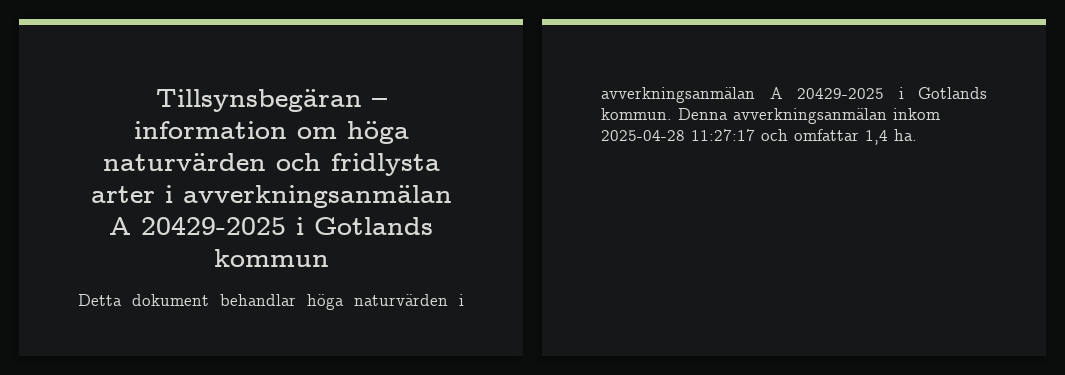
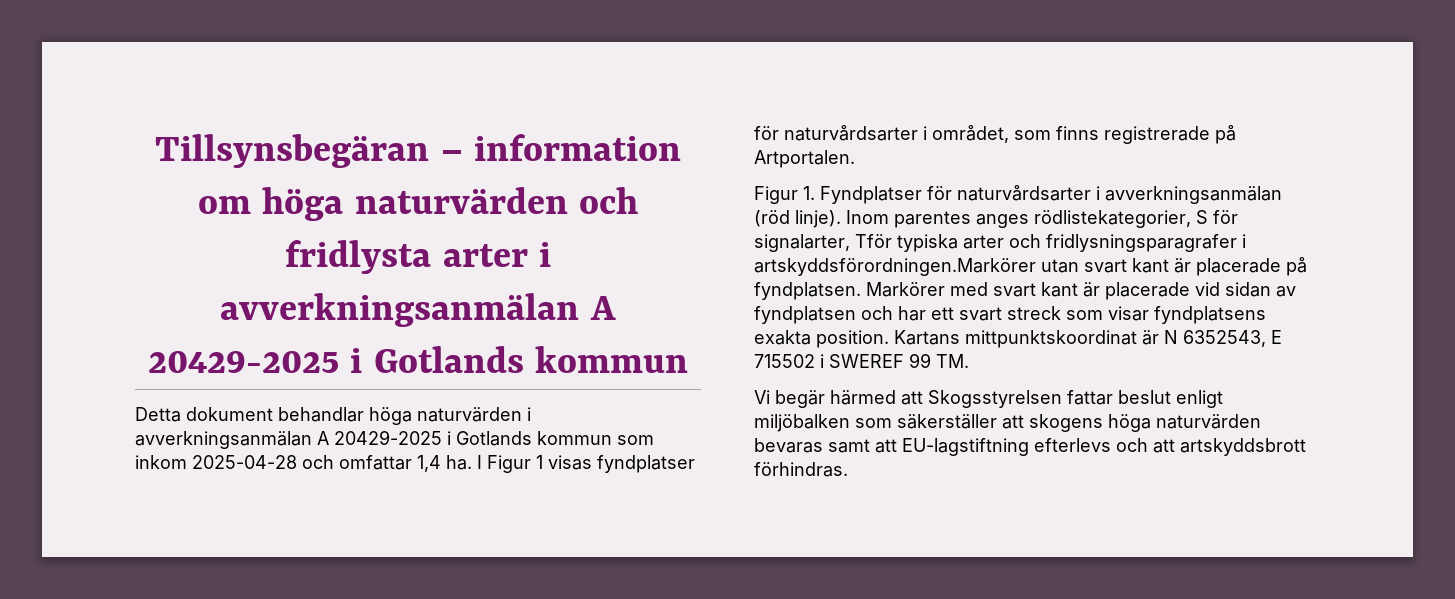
- Detta dokument behandlar höga naturvärden i avverkningsanmälan A 20429-2025 i Gotlands kommun. Denna avverkningsanmälan inkom 2025-04-28 11:27:17 och omfattar 1,4 ha.
+ Detta dokument behandlar höga naturvärden i avverkningsanmälan A 20429-2025 i Gotlands kommun som inkom 2025-04-28 och omfattar 1,4 ha.
+ I Figur 1 visas fyndplatser för naturvårdsarter i området, som finns registrerade på Artportalen.
+ Figur 1. Fyndplatser för naturvårdsarter i avverkningsanmälan (röd linje). Inom parentes anges rödlistekategorier, S för signalarter, Tför typiska arter och fridlysningsparagrafer i artskyddsförordningen.Markörer utan svart kant är placerade på fyndplatsen. Markörer med svart kant är placerade vid sidan av fyndplatsen och har ett svart streck som visar fyndplatsens exakta position. Kartans mittpunktskoordinat är N 6352543, E 715502 i SWEREF 99 TM.
+ Vi begär härmed att Skogsstyrelsen fattar beslut enligt miljöbalken som säkerställer att skogens höga naturvärden bevaras samt att EU-lagstiftning efterlevs och att artskyddsbrott förhindras.

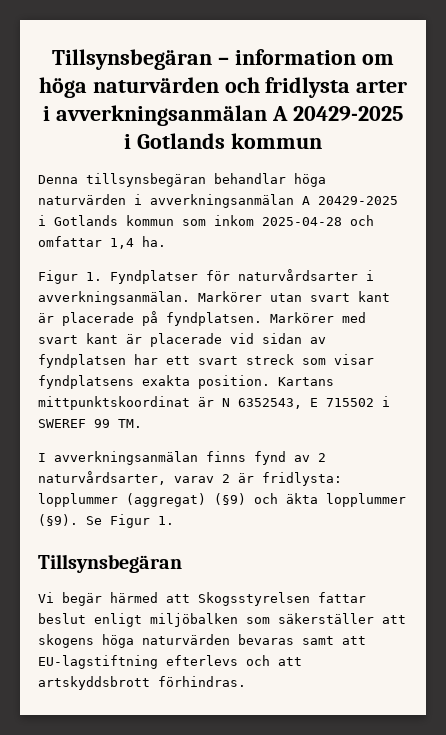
- Detta dokument behandlar höga naturvärden i avverkningsanmälan A 20429-2025 i Gotlands kommun som inkom 2025-04-28 och omfattar 1,4 ha. I Figur 1 visas fyndplatser för naturvårdsarter i området, som finns registrerade på Artportalen.
+ Denna tillsynsbegäran behandlar höga naturvärden i avverkningsanmälan A 20429-2025 i Gotlands kommun som inkom 2025-04-28 och omfattar 1,4 ha.
- Figur 1. Fyndplatser för naturvårdsarter i avverkningsanmälan (röd linje). Inom parentes anges rödlistekategorier, S för signalarter, Tför typiska arter och fridlysningsparagrafer i artskyddsförordningen.Markörer utan svart kant är placerade på fyndplatsen.
+ Figur 1. Fyndplatser för naturvårdsarter i avverkningsanmälan. Markörer utan svart kant är placerade på fyndplatsen.
- Markörer med svart kant är placerade vid sidan av fyndplatsen och har ett svart streck som visar fyndplatsens exakta position.
+ Markörer med svart kant är placerade vid sidan av fyndplatsen har ett svart streck som visar fyndplatsens exakta position.
+ I avverkningsanmälan finns fynd av 2 naturvårdsarter, varav 2 är fridlysta: lopplummer (aggregat) (§9) och äkta lopplummer (§9). Se Figur 1.
+ Tillsynsbegäran

